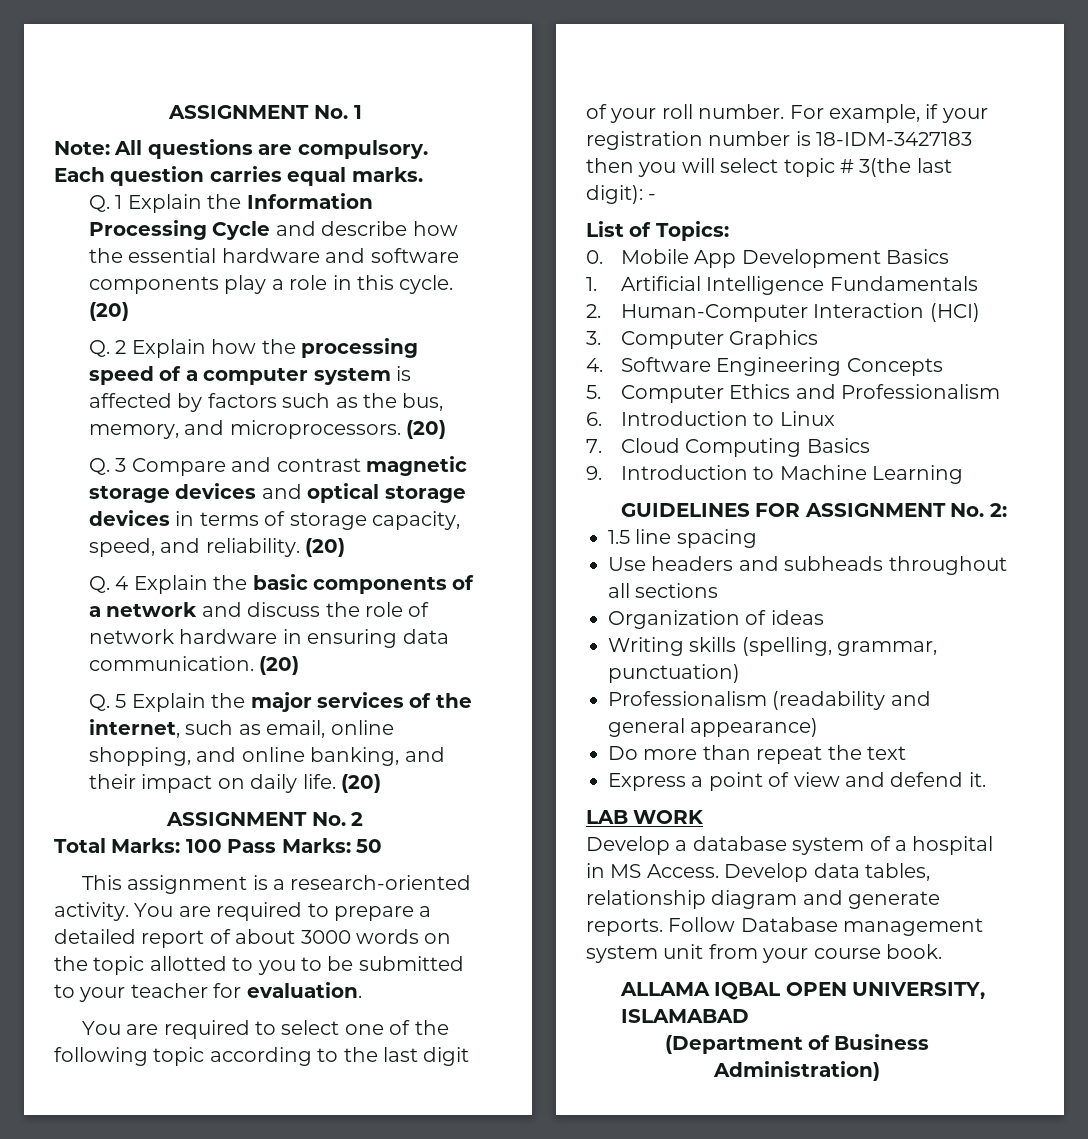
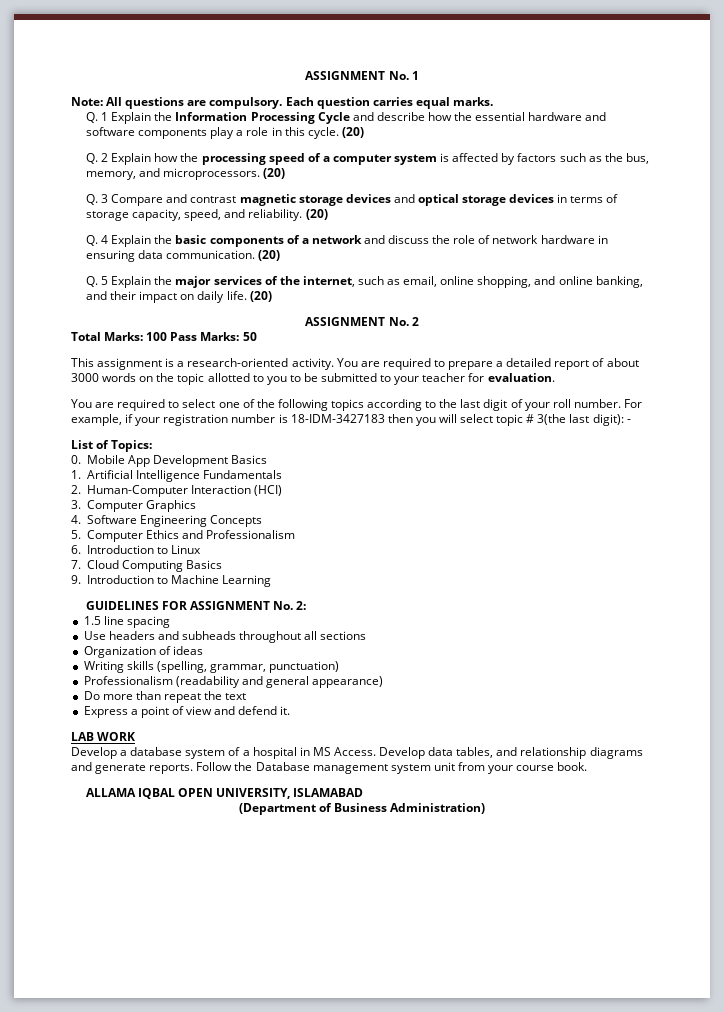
- You are required to select one of the following topic according to the last digit of your roll number.
+ You are required to select one of the following topics according to the last digit of your roll number.
- Develop data tables, relationship diagram and generate reports.
+ Develop data tables, and relationship diagrams and generate reports.
- Follow Database management system unit from your course book.
+ Follow the Database management system unit from your course book.

